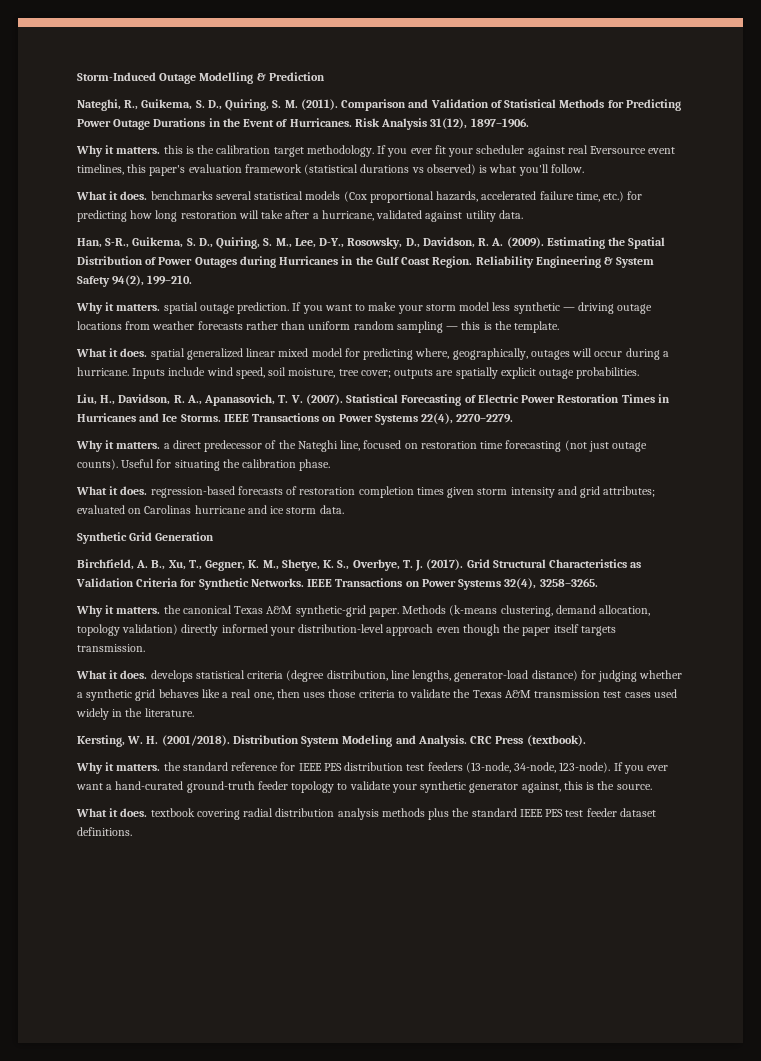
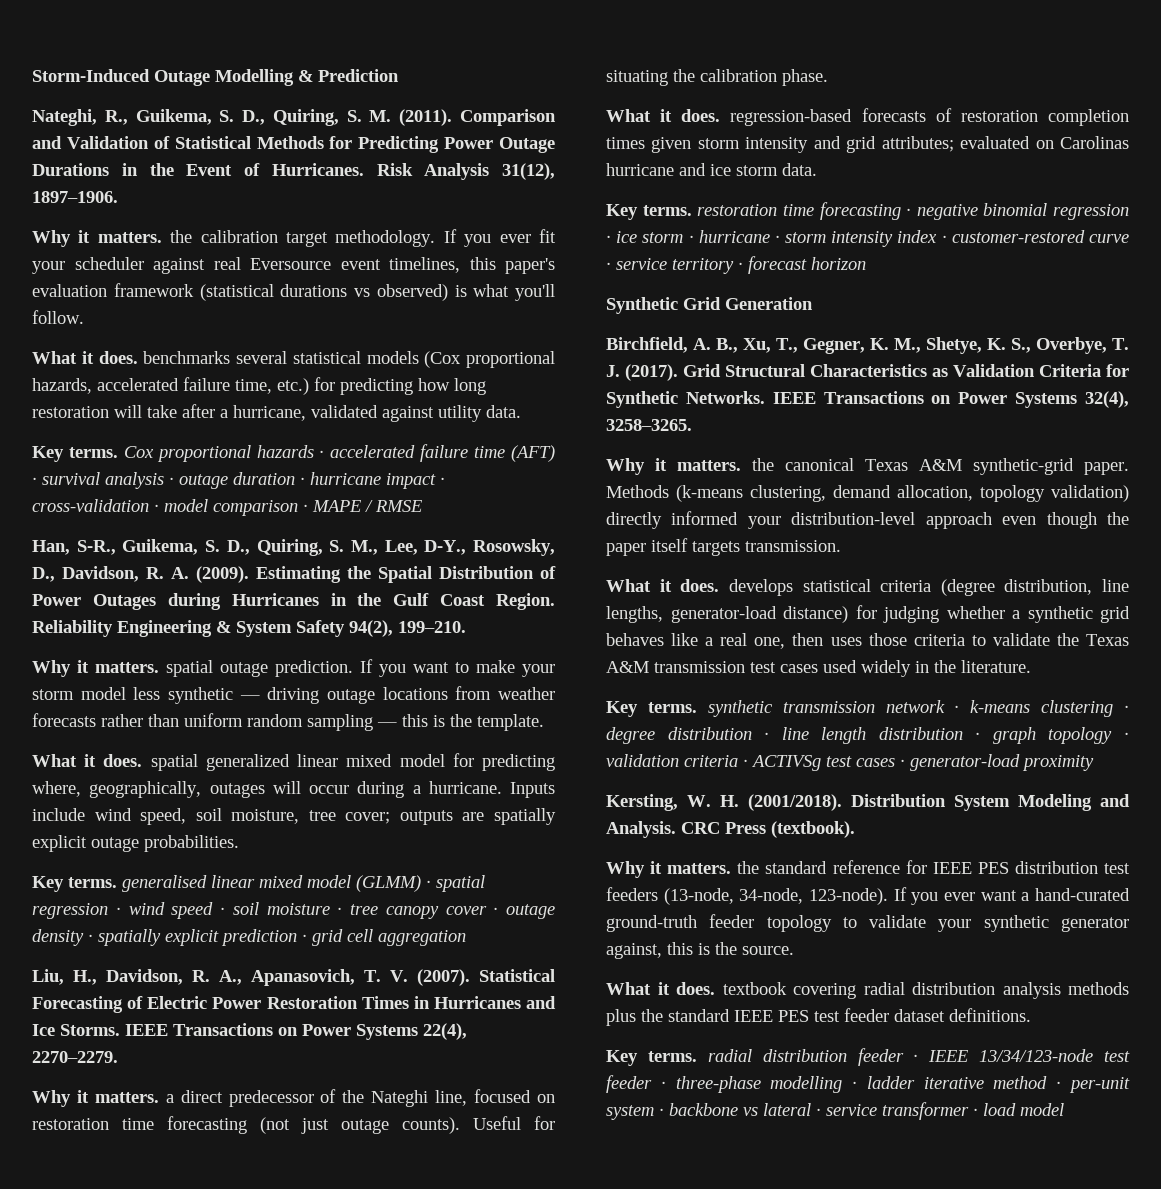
- Why it matters. this is the calibration target methodology.
+ Why it matters. the calibration target methodology.
+ Key terms. Cox proportional hazards · accelerated failure time (AFT) · survival analysis · outage duration · hurricane impact · cross-validation · model comparison · MAPE / RMSE
+ Key terms. generalised linear mixed model (GLMM) · spatial regression · wind speed · soil moisture · tree canopy cover · outage density · spatially explicit prediction · grid cell aggregation
+ Key terms. restoration time forecasting · negative binomial regression · ice storm · hurricane · storm intensity index · customer-restored curve · service territory · forecast horizon
+ Key terms. synthetic transmission network · k-means clustering · degree distribution · line length distribution · graph topology · validation criteria · ACTIVSg test cases · generator-load proximity
+ Key terms. radial distribution feeder · IEEE 13/34/123-node test feeder · three-phase modelling · ladder iterative method · per-unit system · backbone vs lateral · service transformer · load model

